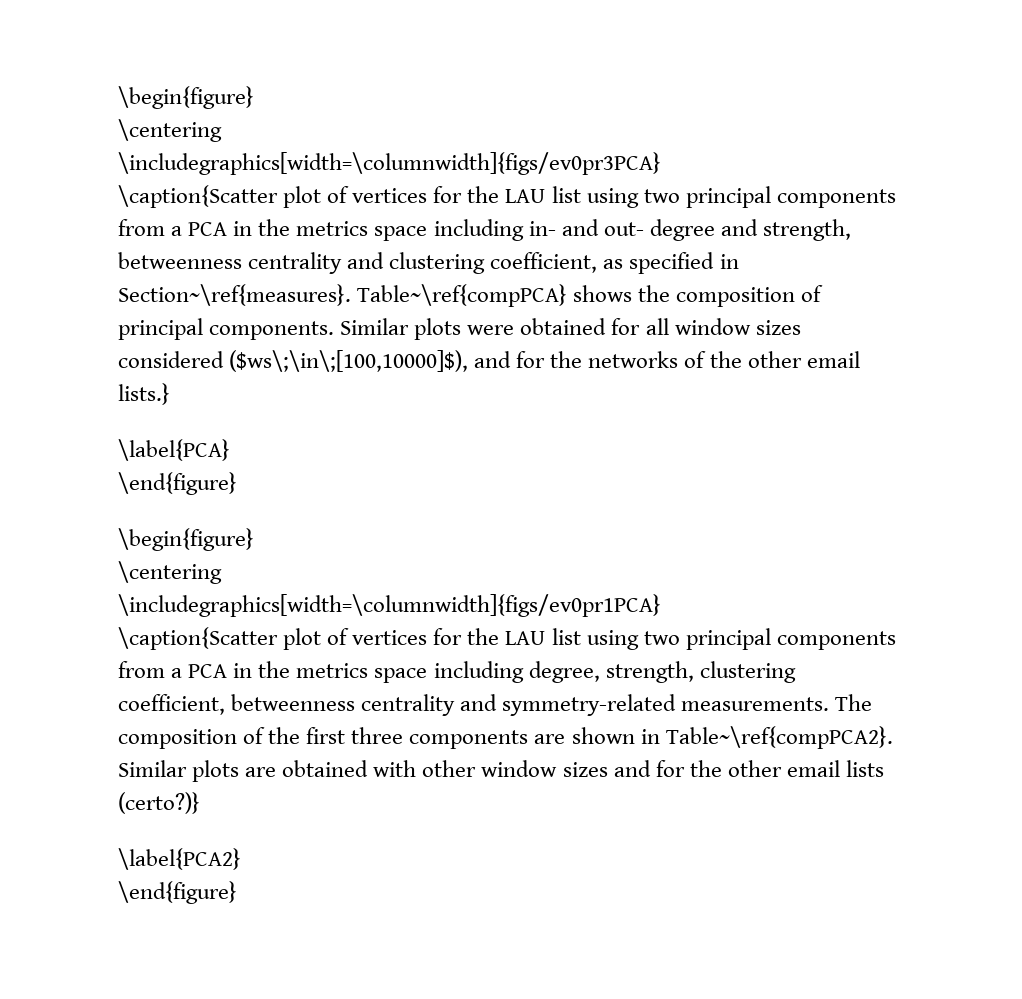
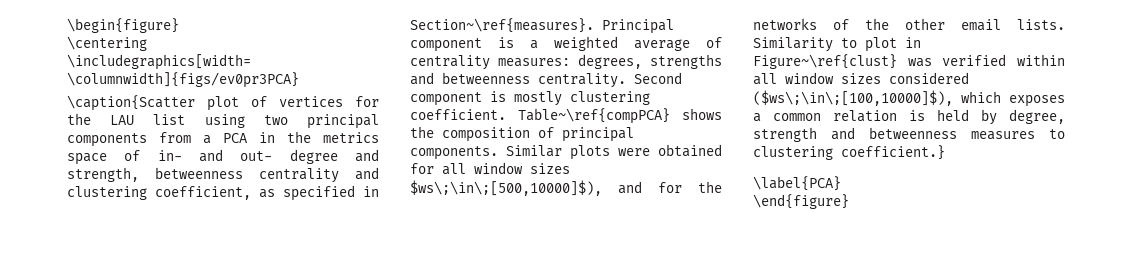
- \caption{Scatter plot of vertices for the LAU list using two principal components from a PCA in the metrics space including in- and out- degree and strength, betweenness centrality and clustering coefficient, as specified in Section~\ref{measures}.
+ \caption{Scatter plot of vertices for the LAU list using two principal components from a PCA in the metrics space of in- and out- degree and strength, betweenness centrality and clustering coefficient, as specified in Section~\ref{measures}.
+ Principal component is a weighted average of centrality measures: degrees, strengths and betweenness centrality. Second component is mostly clustering coefficient.
- Similar plots were obtained for all window sizes considered ($ws\;\in\;[100,10000]$), and for the networks of the other email lists.}
+ Similar plots were obtained for all window sizes $ws\;\in\;[500,10000]$), and for the networks of the other email lists. Similarity to plot in Figure~\ref{clust} was verified within all window sizes considered ($ws\;\in\;[100,10000]$), which exposes a common relation is held by degree, strength and betweenness measures to clustering coefficient.}
  \label{PCA}
- \end{figure}
- \begin{figure}
- \centering
- \includegraphics[width=\columnwidth]{figs/ev0pr1PCA}
- \caption{Scatter plot of vertices for the LAU list using two principal components from a PCA in the metrics space including degree, strength, clustering coefficient, betweenness centrality and symmetry-related measurements. The composition of the first three components are shown in Table~\ref{compPCA2}. Similar plots are obtained with other window sizes and for the other email lists (certo?)}
- \label{PCA2}

